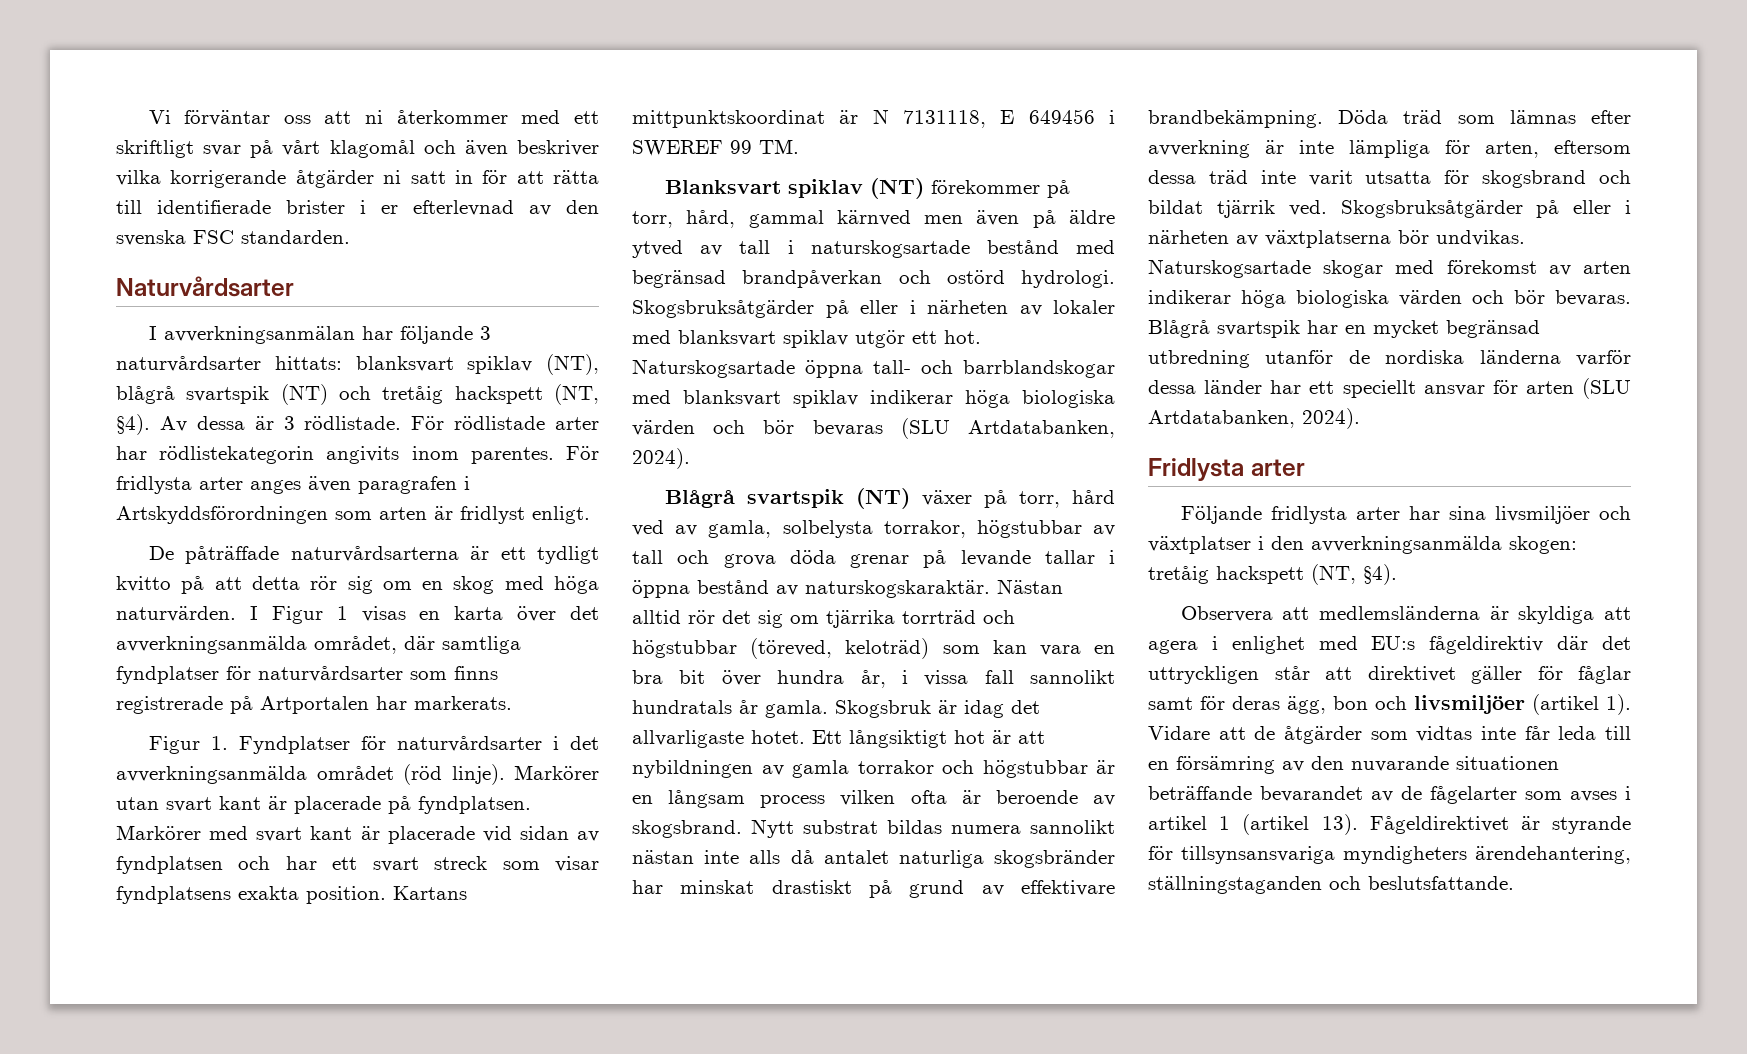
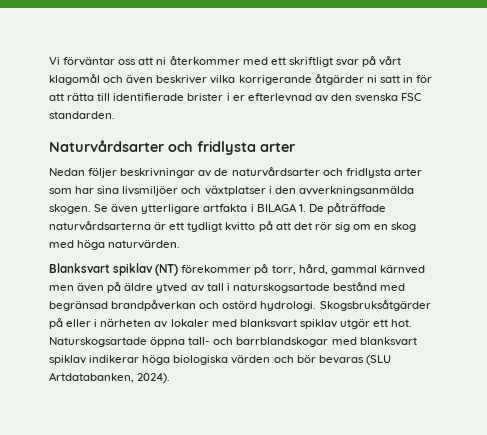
- Naturvårdsarter
- I avverkningsanmälan har följande 3 naturvårdsarter hittats: blanksvart spiklav (NT), blågrå svartspik (NT) och tretåig hackspett (NT, §4). Av dessa är 3 rödlistade. För rödlistade arter har rödlistekategorin angivits inom parentes. För fridlysta arter anges även paragrafen i Artskyddsförordningen som arten är fridlyst enligt.
- De påträffade naturvårdsarterna är ett tydligt kvitto på att detta rör sig om en skog med höga naturvärden. I Figur 1 visas en karta över det avverkningsanmälda området, där samtliga fyndplatser för naturvårdsarter som finns registrerade på Artportalen har markerats.
- Figur 1. Fyndplatser för naturvårdsarter i det avverkningsanmälda området (röd linje). Markörer utan svart kant är placerade på fyndplatsen. Markörer med svart kant är placerade vid sidan av fyndplatsen och har ett svart streck som visar fyndplatsens exakta position. Kartans mittpunktskoordinat är N 7131118, E 649456 i SWEREF 99 TM.
+ Naturvårdsarter och fridlysta arter
+ Nedan följer beskrivningar av de naturvårdsarter och fridlysta arter som har sina livsmiljöer och växtplatser i den avverkningsanmälda skogen. Se även ytterligare artfakta i BILAGA 1. De påträffade naturvårdsarterna är ett tydligt kvitto på att det rör sig om en skog med höga naturvärden.
- Blågrå svartspik (NT) växer på torr, hård ved av gamla, solbelysta torrakor, högstubbar av tall och grova döda grenar på levande tallar i öppna bestånd av naturskogskaraktär. Nästan alltid rör det sig om tjärrika torrträd och högstubbar (töreved, keloträd) som kan vara en bra bit över hundra år, i vissa fall sannolikt hundratals år gamla. Skogsbruk är idag det allvarligaste hotet. Ett långsiktigt hot är att nybildningen av gamla torrakor och högstubbar är en långsam process vilken ofta är beroende av skogsbrand. Nytt substrat bildas numera sannolikt nästan inte alls då antalet naturliga skogsbränder har minskat drastiskt på grund av effektivare brandbekämpning. Döda träd som lämnas efter avverkning är inte lämpliga för arten, eftersom dessa träd inte varit utsatta för skogsbrand och bildat tjärrik ved. Skogsbruksåtgärder på eller i närheten av växtplatserna bör undvikas. Naturskogsartade skogar med förekomst av arten indikerar höga biologiska värden och bör bevaras. Blågrå svartspik har en mycket begränsad utbredning utanför de nordiska länderna varför dessa länder har ett speciellt ansvar för arten (SLU Artdatabanken, 2024).
- Fridlysta arter
- Följande fridlysta arter har sina livsmiljöer och växtplatser i den avverkningsanmälda skogen: tretåig hackspett (NT, §4).
- Observera att medlemsländerna är skyldiga att agera i enlighet med EU:s fågeldirektiv där det uttryckligen står att direktivet gäller för fåglar samt för deras ägg, bon och livsmiljöer (artikel 1). Vidare att de åtgärder som vidtas inte får leda till en försämring av den nuvarande situationen beträffande bevarandet av de fågelarter som avses i artikel 1 (artikel 13). Fågeldirektivet är styrande för tillsynsansvariga myndigheters ärendehantering, ställningstaganden och beslutsfattande.

